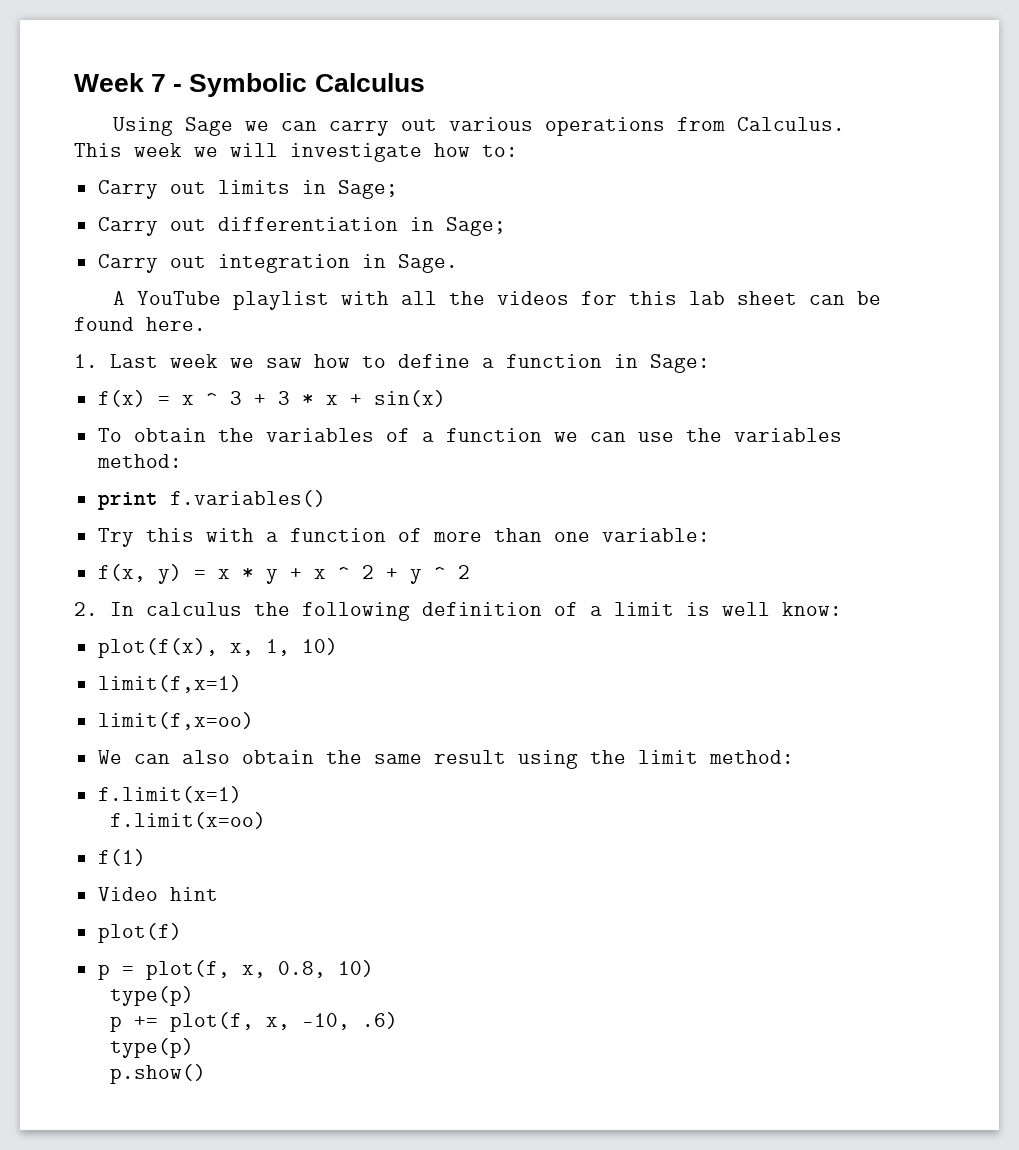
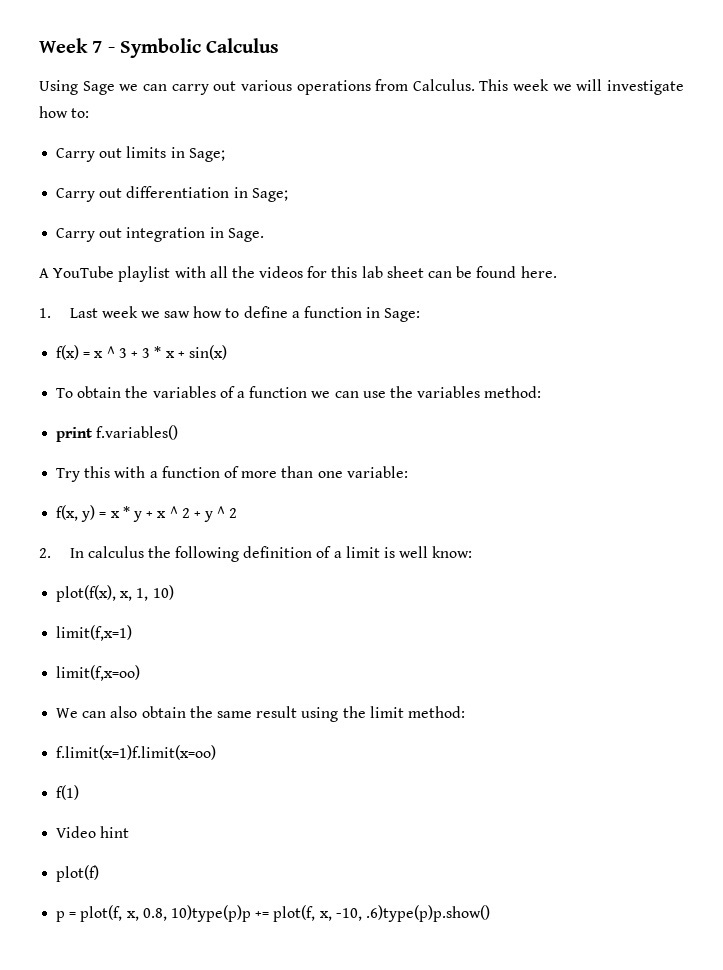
- f.limit(x=1)
- f.limit(x=oo)
+ f.limit(x=1)f.limit(x=oo)
- p = plot(f, x, 0.8, 10)
- type(p)
- p += plot(f, x, -10, .6)
- type(p)
- p.show()
+ p = plot(f, x, 0.8, 10)type(p)p += plot(f, x, -10, .6)type(p)p.show()

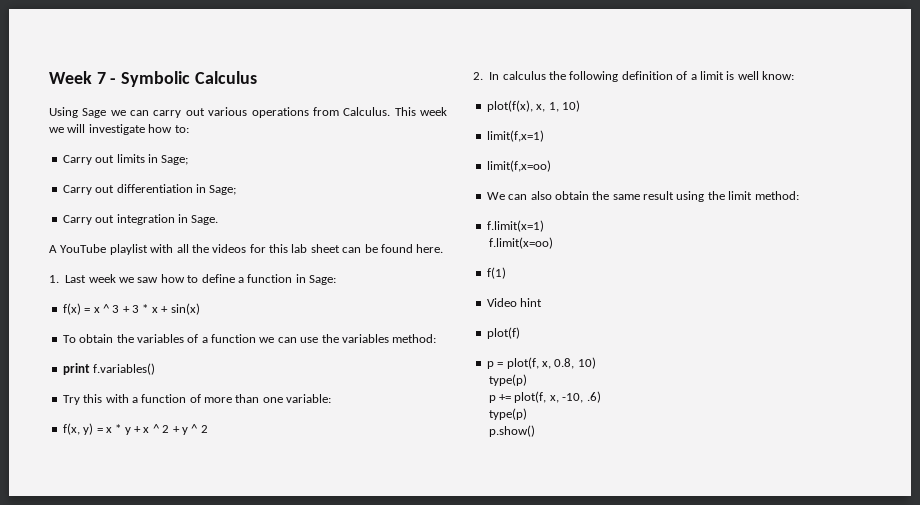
- f.limit(x=1)f.limit(x=oo)
+ f.limit(x=1)
+ f.limit(x=oo)
- p = plot(f, x, 0.8, 10)type(p)p += plot(f, x, -10, .6)type(p)p.show()
+ p = plot(f, x, 0.8, 10)
+ type(p)
+ p += plot(f, x, -10, .6)
+ type(p)
+ p.show()

